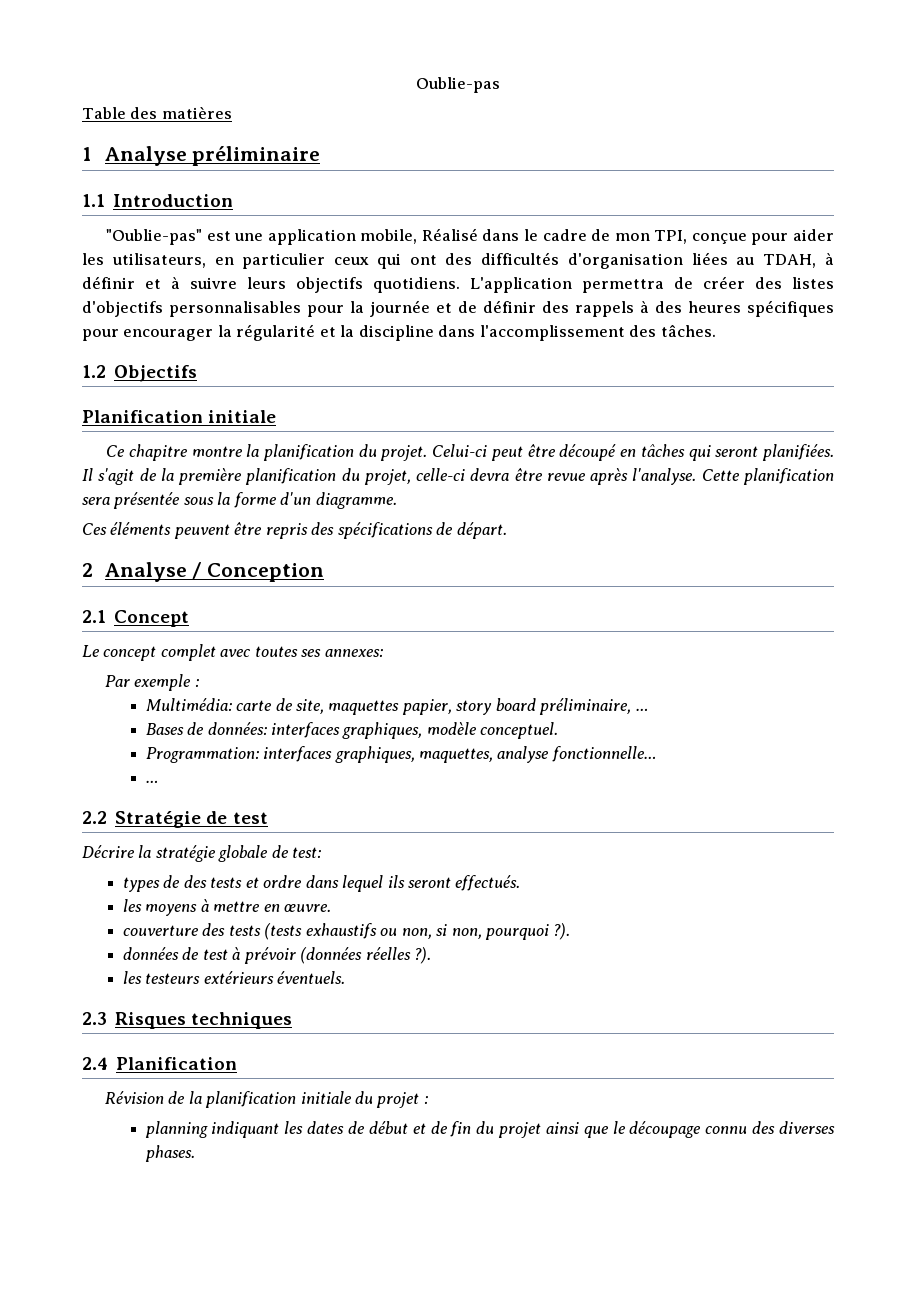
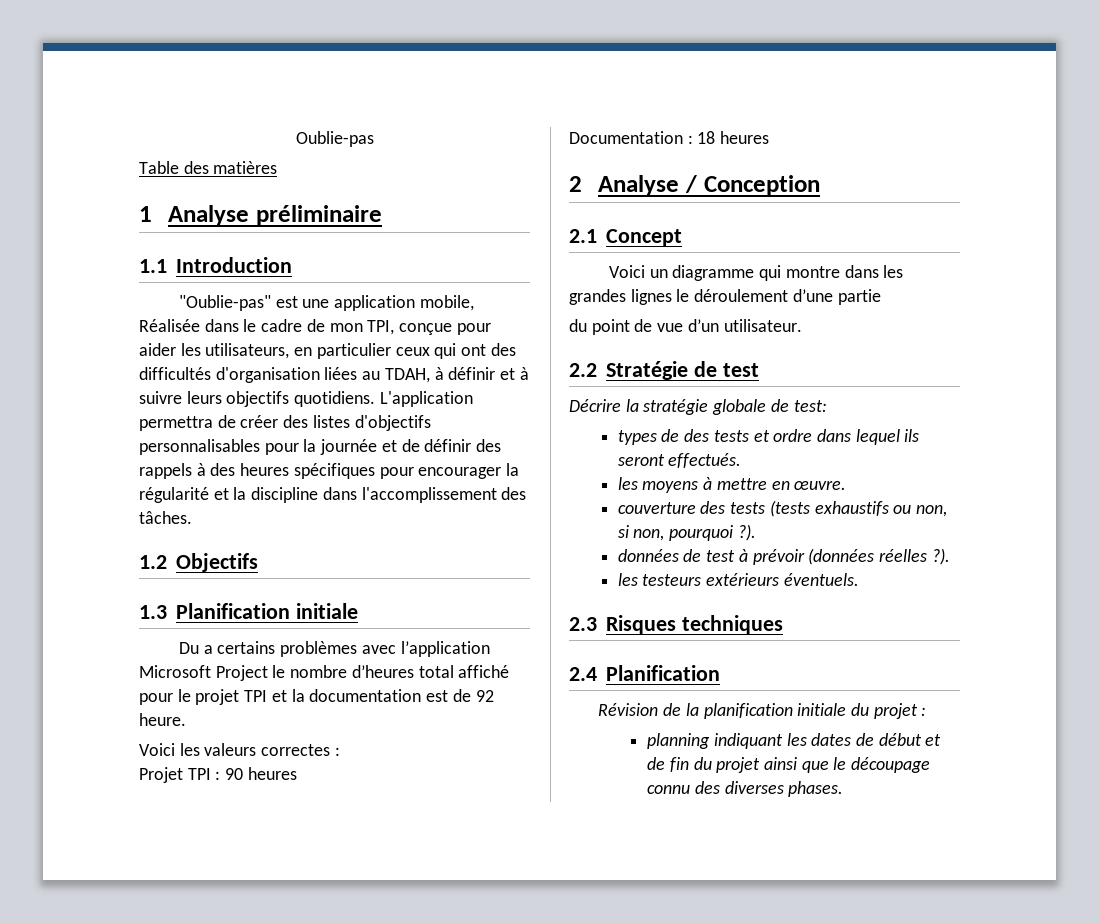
- "Oublie-pas" est une application mobile, Réalisé dans le cadre de mon TPI, conçue pour aider les utilisateurs, en particulier ceux qui ont des difficultés d'organisation liées au TDAH, à définir et à suivre leurs objectifs quotidiens.
+ "Oublie-pas" est une application mobile, Réalisée dans le cadre de mon TPI, conçue pour aider les utilisateurs, en particulier ceux qui ont des difficultés d'organisation liées au TDAH, à définir et à suivre leurs objectifs quotidiens.
- Planification initiale
+ 1.3 Planification initiale
- Ce chapitre montre la planification du projet. Celui-ci peut être découpé en tâches qui seront planifiées. Il s'agit de la première planification du projet, celle-ci devra être revue après l'analyse. Cette planification sera présentée sous la forme d'un diagramme.
- Ces éléments peuvent être repris des spécifications de départ.
+ Du a certains problèmes avec l’application Microsoft Project le nombre d’heures total affiché pour le projet TPI et la documentation est de 92 heure.
+ Voici les valeurs correctes :
+ Projet TPI : 90 heures
+ Documentation : 18 heures
- Le concept complet avec toutes ses annexes:
- Par exemple :
- Multimédia: carte de site, maquettes papier, story board préliminaire, …
- Bases de données: interfaces graphiques, modèle conceptuel.
- Programmation: interfaces graphiques, maquettes, analyse fonctionnelle…
- …
+ Voici un diagramme qui montre dans les grandes lignes le déroulement d’une partie
+ du point de vue d’un utilisateur.

